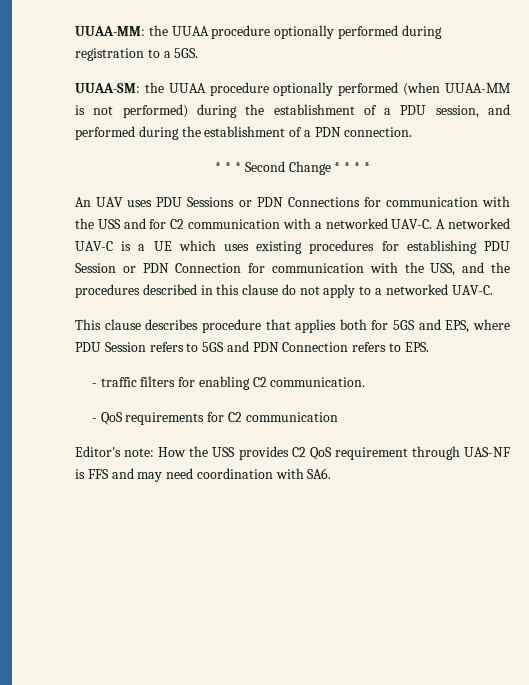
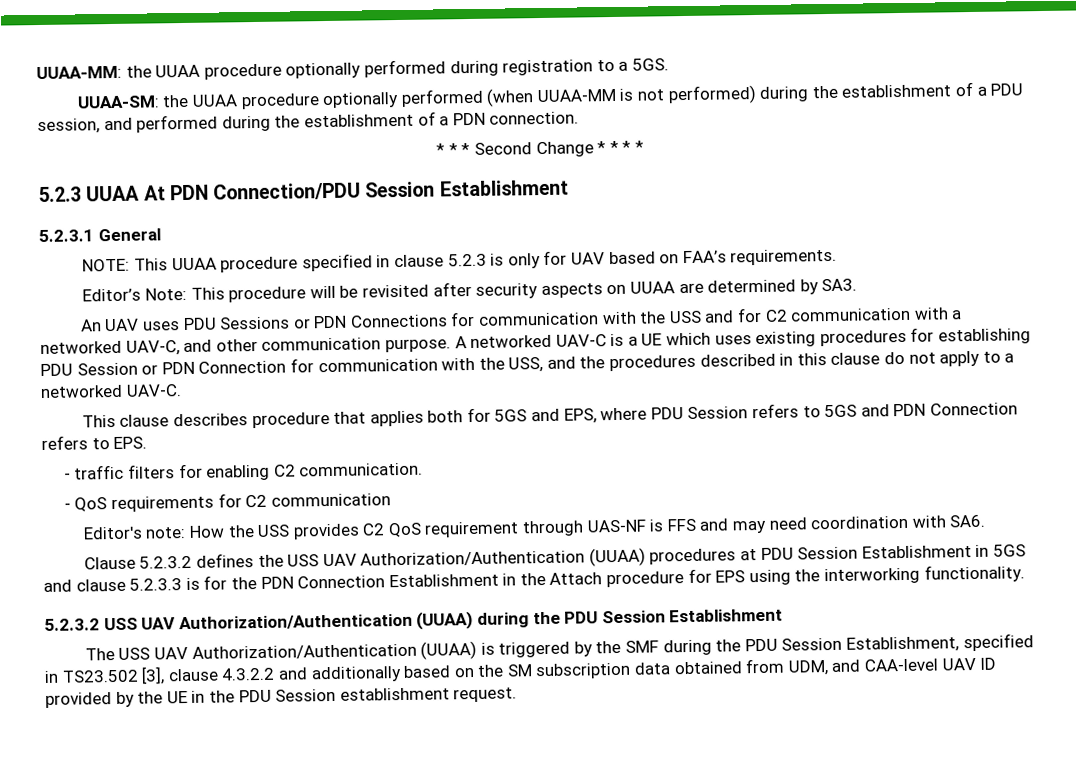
+ 5.2.3 UUAA At PDN Connection/PDU Session Establishment
+ 5.2.3.1 General
+ NOTE: This UUAA procedure specified in clause 5.2.3 is only for UAV based on FAA’s requirements.
+ Editor’s Note: This procedure will be revisited after security aspects on UUAA are determined by SA3.
- An UAV uses PDU Sessions or PDN Connections for communication with the USS and for C2 communication with a networked UAV-C.
+ An UAV uses PDU Sessions or PDN Connections for communication with the USS and for C2 communication with a networked UAV-C, and other communication purpose.
+ Clause 5.2.3.2 defines the USS UAV Authorization/Authentication (UUAA) procedures at PDU Session Establishment in 5GS and clause 5.2.3.3 is for the PDN Connection Establishment in the Attach procedure for EPS using the interworking functionality.
+ 5.2.3.2 USS UAV Authorization/Authentication (UUAA) during the PDU Session Establishment
+ The USS UAV Authorization/Authentication (UUAA) is triggered by the SMF during the PDU Session Establishment, specified in TS23.502 [3], clause 4.3.2.2 and additionally based on the SM subscription data obtained from UDM, and CAA-level UAV ID provided by the UE in the PDU Session establishment request.

